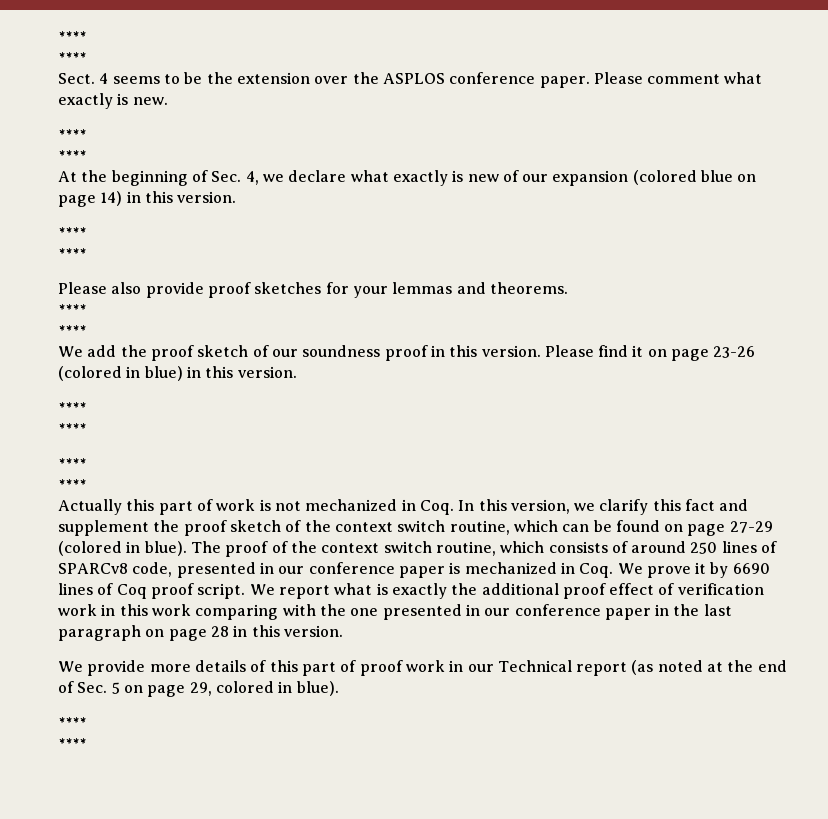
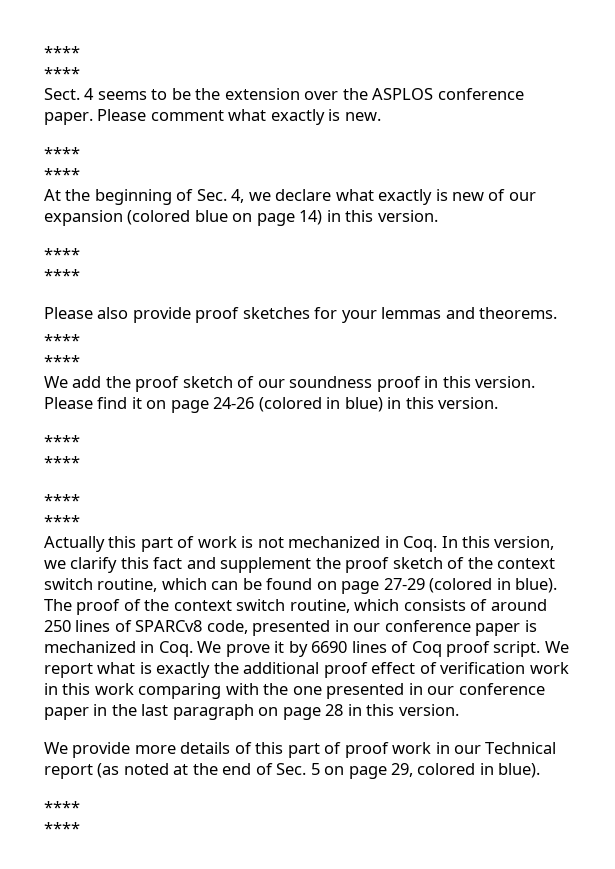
- Please find it on page 23-26 (colored in blue) in this version.
+ Please find it on page 24-26 (colored in blue) in this version.

